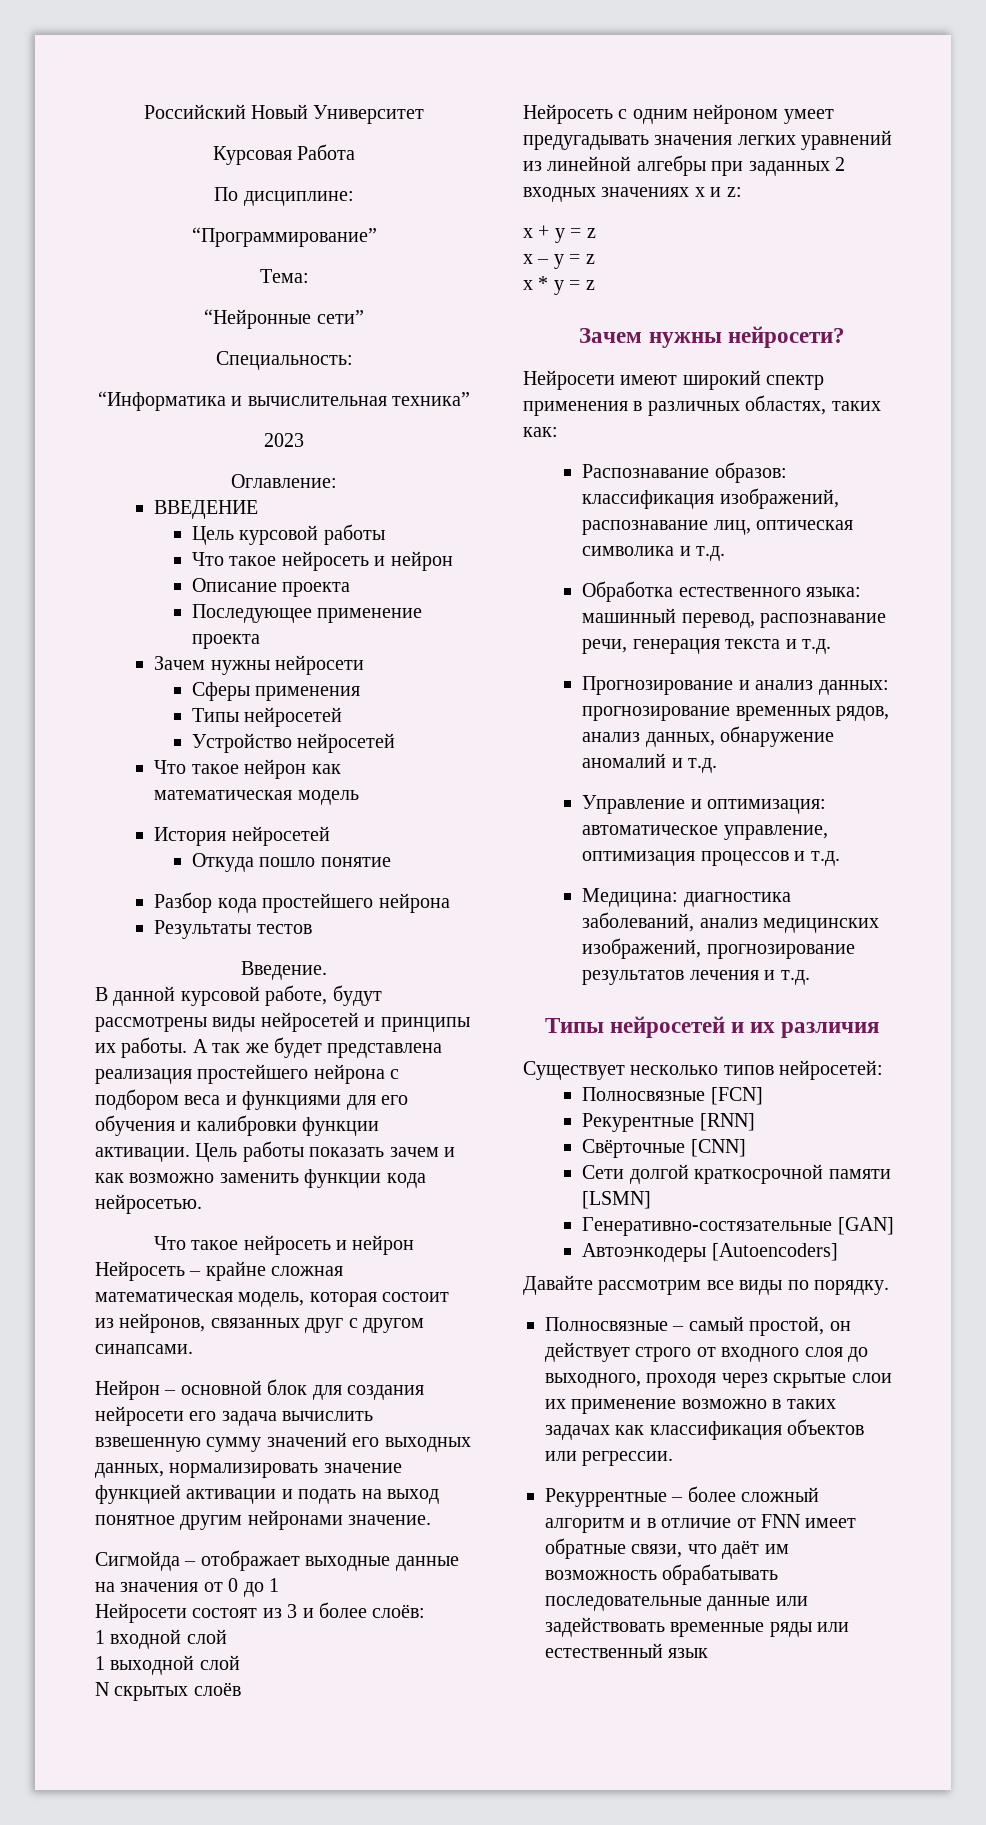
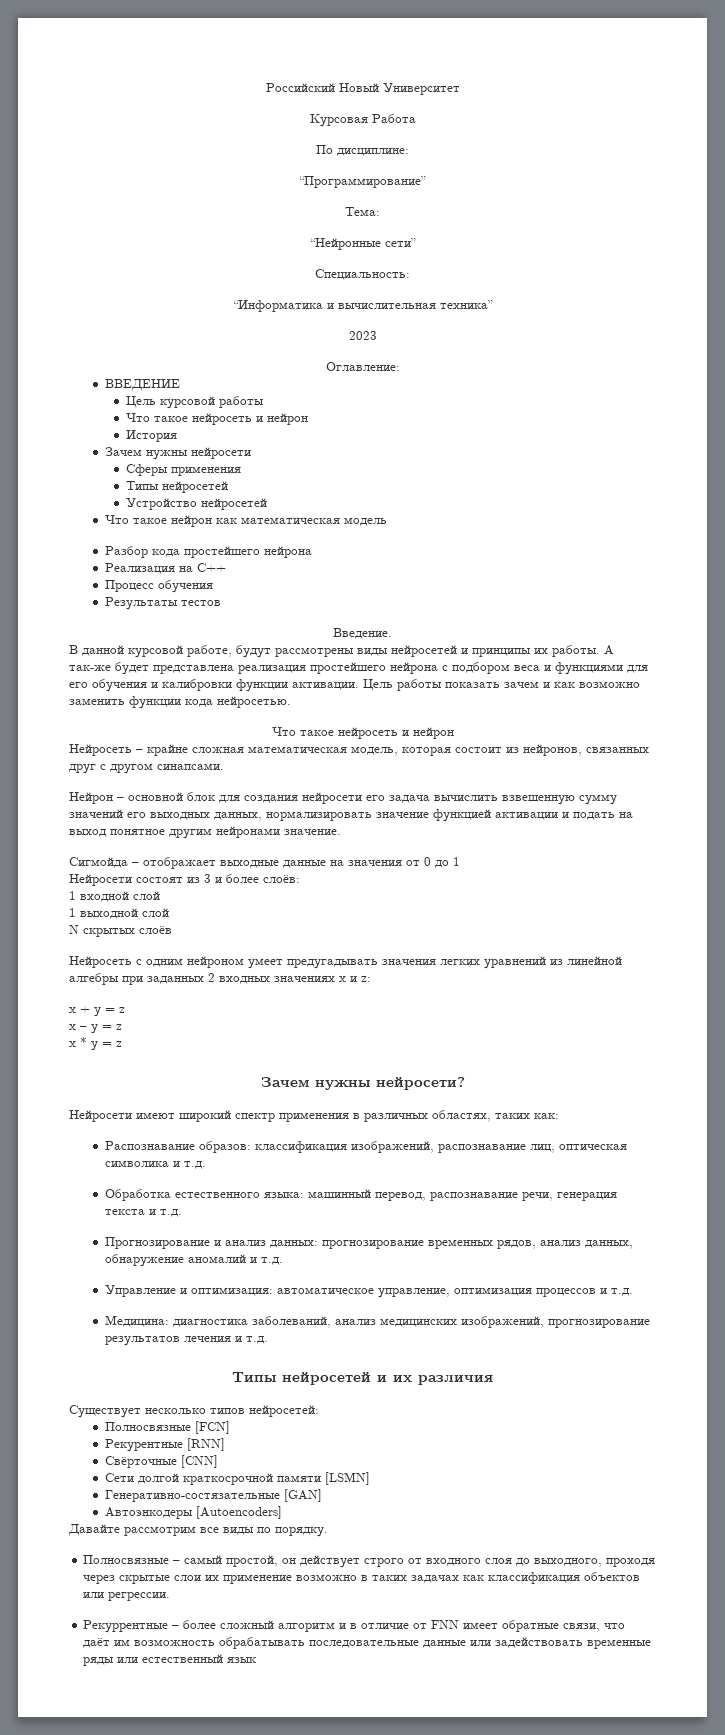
- Описание проекта
- Последующее применение проекта
+ История
- История нейросетей
- Откуда пошло понятие
+ Реализация на C++
+ Процесс обучения
- А так же будет представлена реализация простейшего нейрона с подбором веса и функциями для его обучения и калибровки функции активации.
+ А так-же будет представлена реализация простейшего нейрона с подбором веса и функциями для его обучения и калибровки функции активации.

